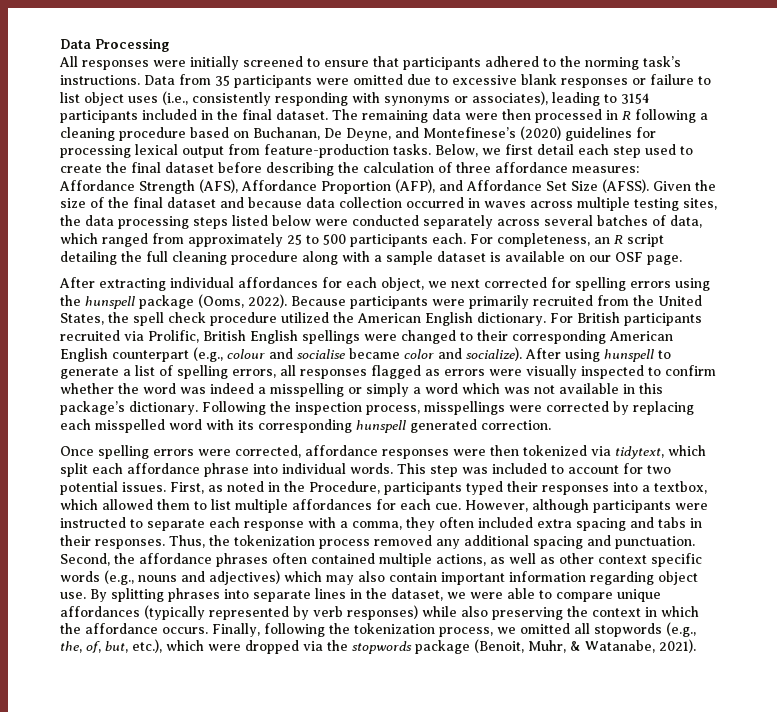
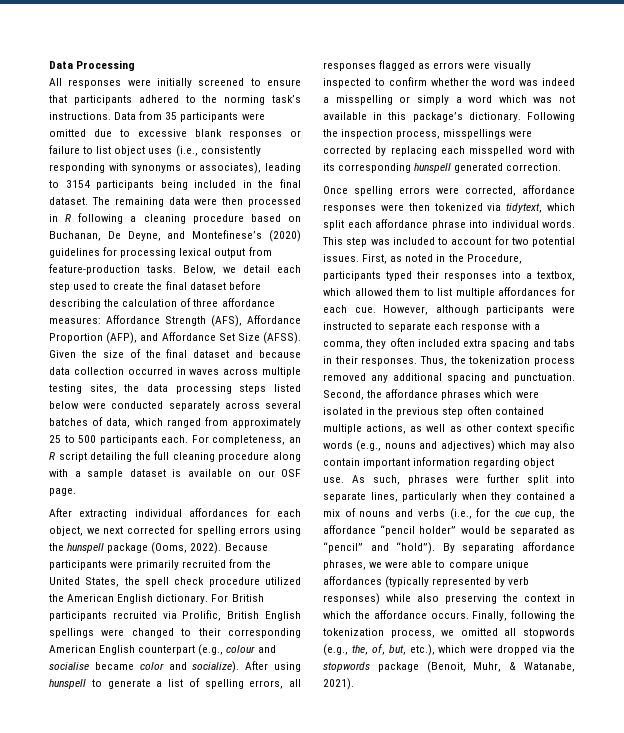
- Data from 35 participants were omitted due to excessive blank responses or failure to list object uses (i.e., consistently responding with synonyms or associates), leading to 3154 participants included in the final dataset.
+ Data from 35 participants were omitted due to excessive blank responses or failure to list object uses (i.e., consistently responding with synonyms or associates), leading to 3154 participants being included in the final dataset.
- Below, we first detail each step used to create the final dataset before describing the calculation of three affordance measures: Affordance Strength (AFS), Affordance Proportion (AFP), and Affordance Set Size (AFSS).
+ Below, we detail each step used to create the final dataset before describing the calculation of three affordance measures: Affordance Strength (AFS), Affordance Proportion (AFP), and Affordance Set Size (AFSS).
- Second, the affordance phrases often contained multiple actions, as well as other context specific words (e.g., nouns and adjectives) which may also contain important information regarding object use.
+ Second, the affordance phrases which were isolated in the previous step often contained multiple actions, as well as other context specific words (e.g., nouns and adjectives) which may also contain important information regarding object use.
- By splitting phrases into separate lines in the dataset, we were able to compare unique affordances (typically represented by verb responses) while also preserving the context in which the affordance occurs.
+ As such, phrases were further split into separate lines, particularly when they contained a mix of nouns and verbs (i.e., for the cue cup, the affordance “pencil holder” would be separated as “pencil” and “hold”). By separating affordance phrases, we were able to compare unique affordances (typically represented by verb responses) while also preserving the context in which the affordance occurs.

